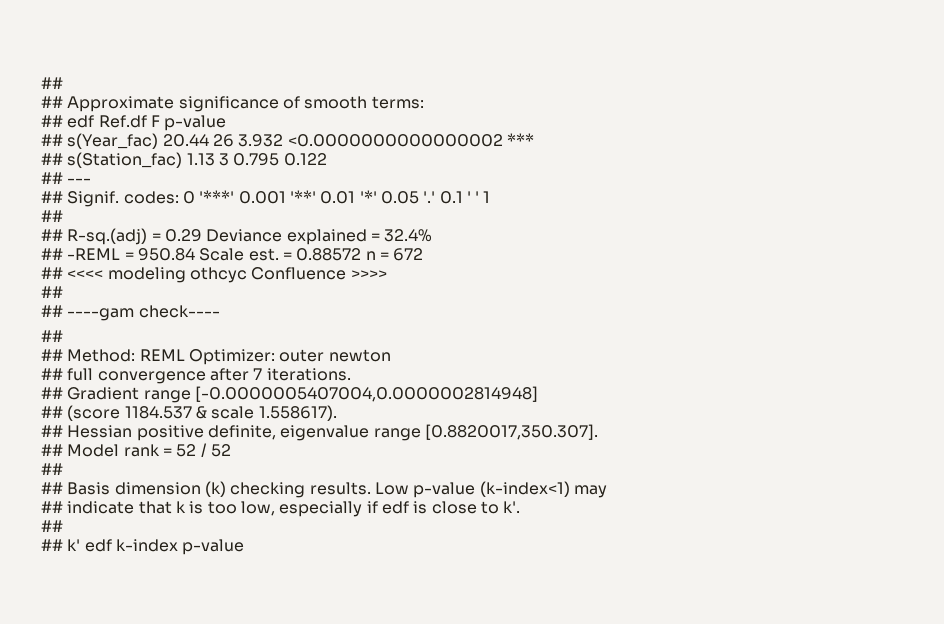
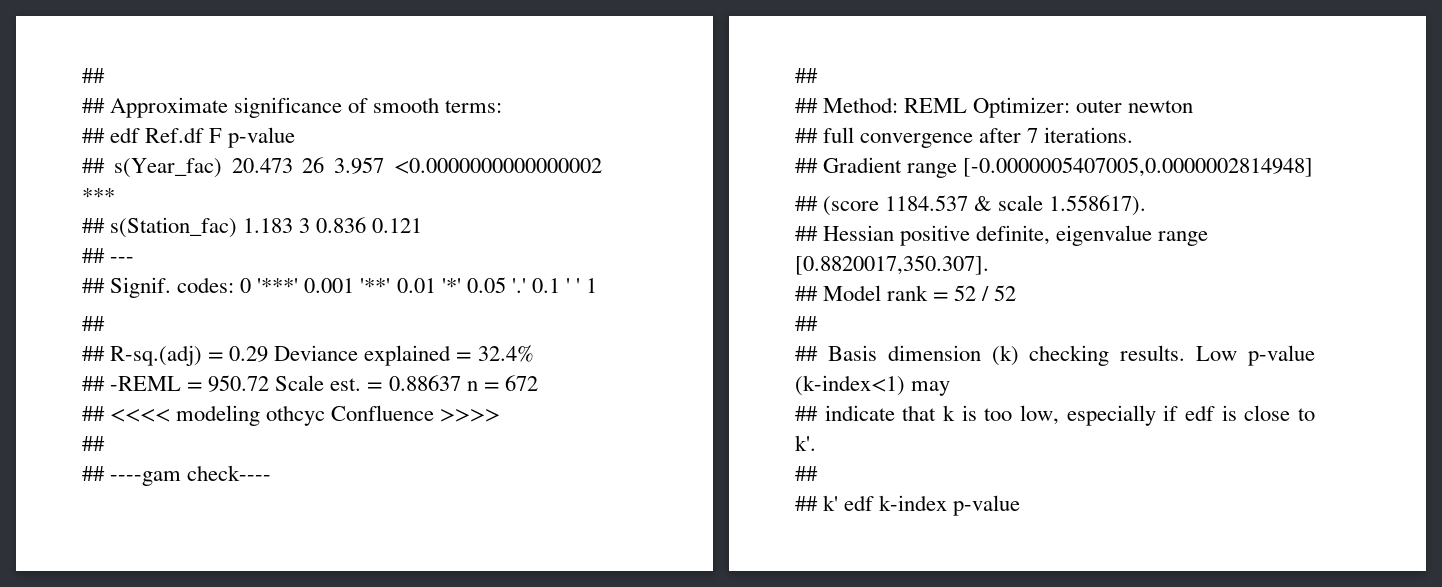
- ## s(Year_fac) 20.44 26 3.932 <0.0000000000000002 ***
+ ## s(Year_fac) 20.473 26 3.957 <0.0000000000000002 ***
- ## s(Station_fac) 1.13 3 0.795 0.122
+ ## s(Station_fac) 1.183 3 0.836 0.121
- ## -REML = 950.84 Scale est.
+ ## -REML = 950.72 Scale est.
- = 0.88572 n = 672
+ = 0.88637 n = 672
- ## Gradient range [-0.0000005407004,0.0000002814948]
+ ## Gradient range [-0.0000005407005,0.0000002814948]

